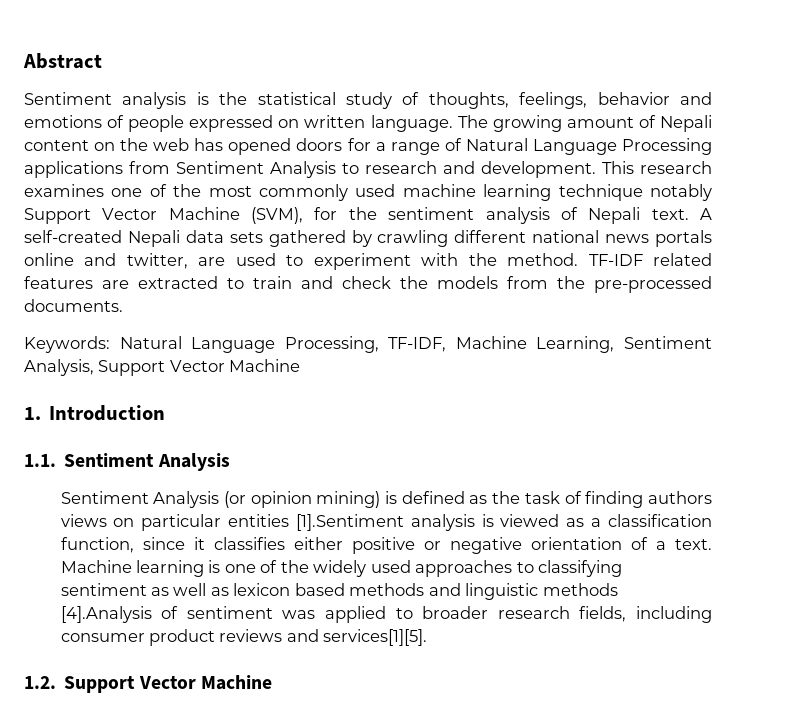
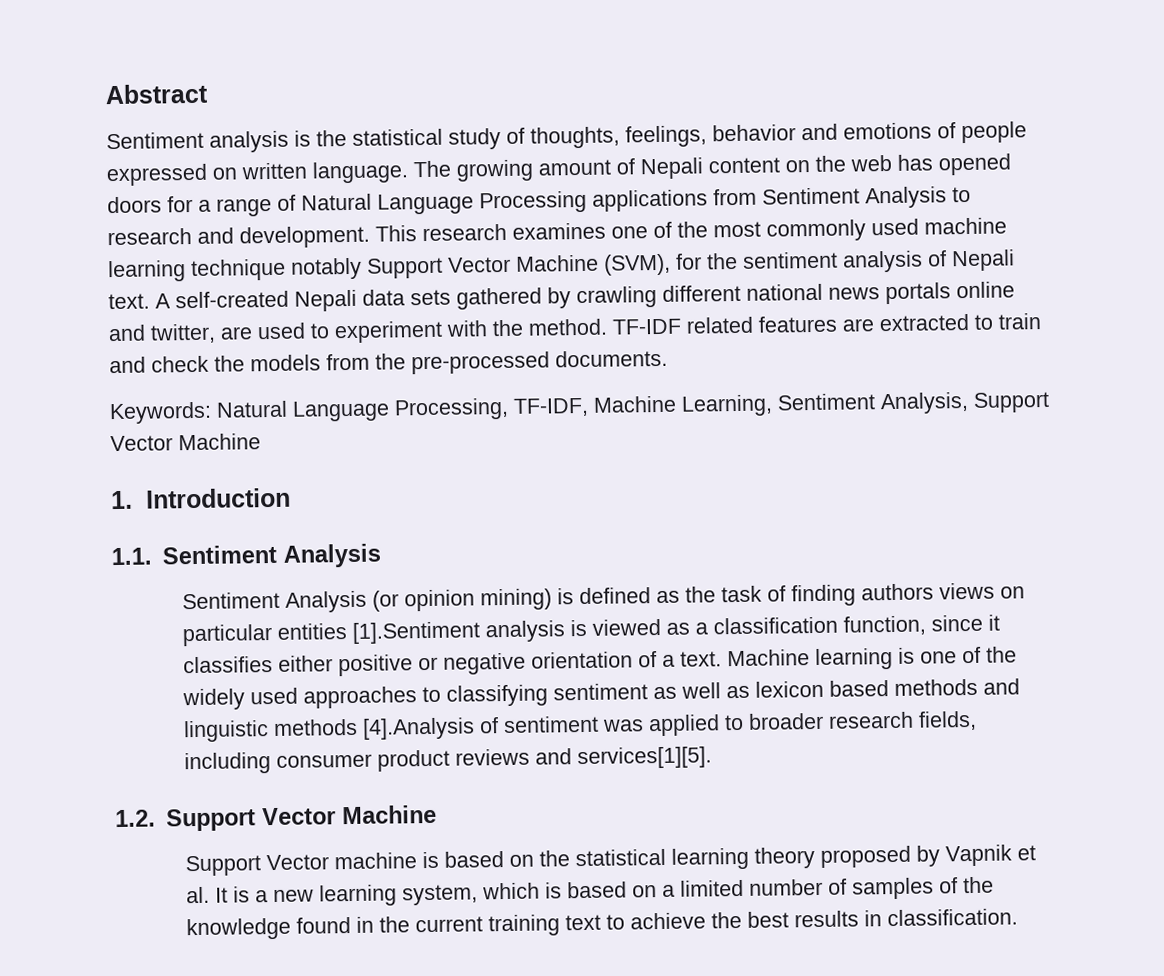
+ Support Vector machine is based on the statistical learning theory proposed by Vapnik et al. It is a new learning system, which is based on a limited number of samples of the knowledge found in the current training text to achieve the best results in classification.

